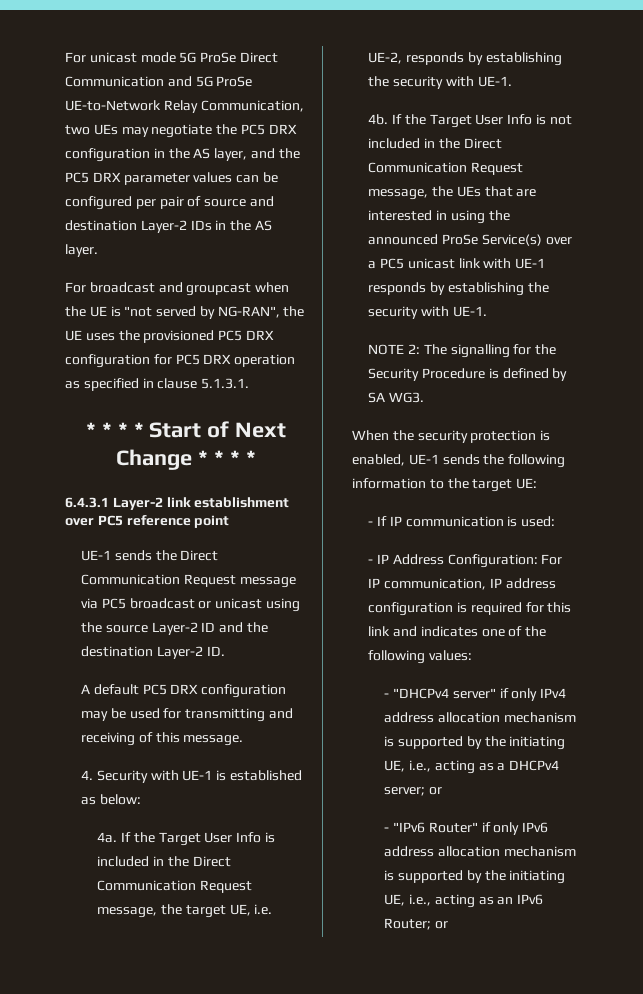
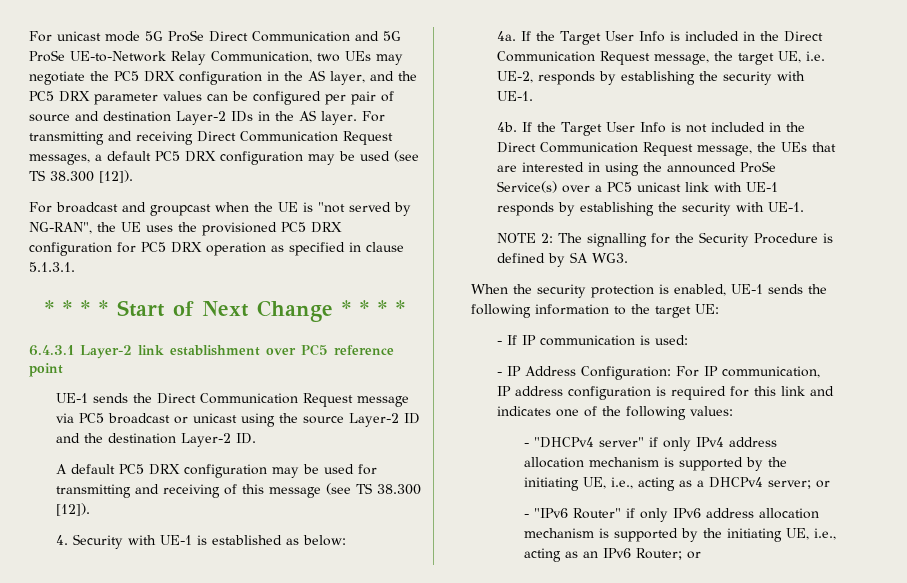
+ For transmitting and receiving Direct Communication Request messages, a default PC5 DRX configuration may be used (see TS 38.300 [12]).
- A default PC5 DRX configuration may be used for transmitting and receiving of this message.
+ A default PC5 DRX configuration may be used for transmitting and receiving of this message (see TS 38.300 [12]).

